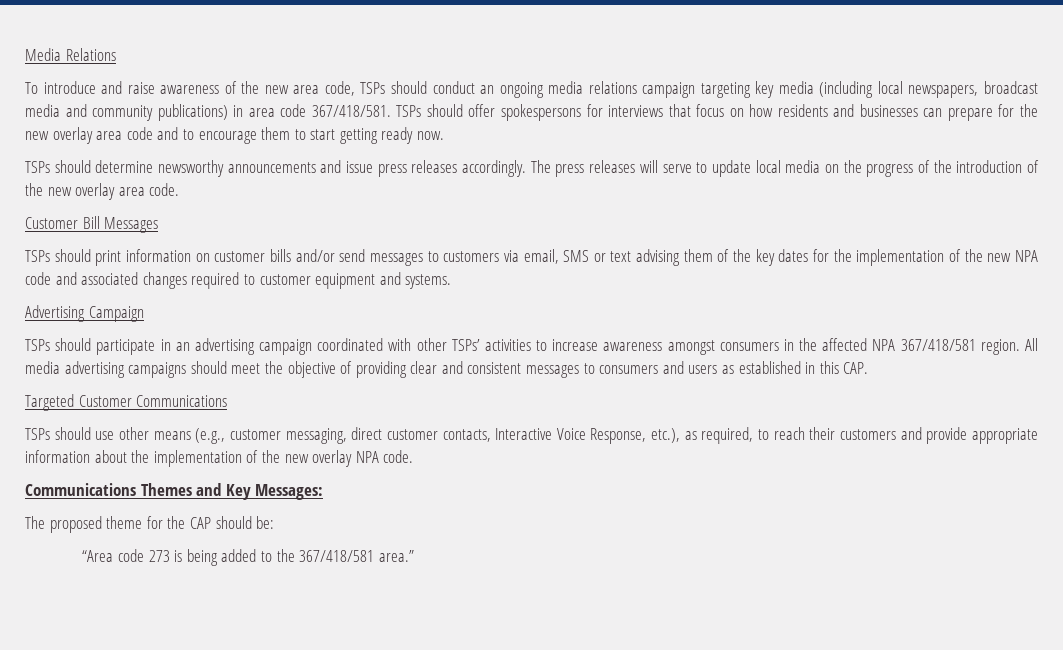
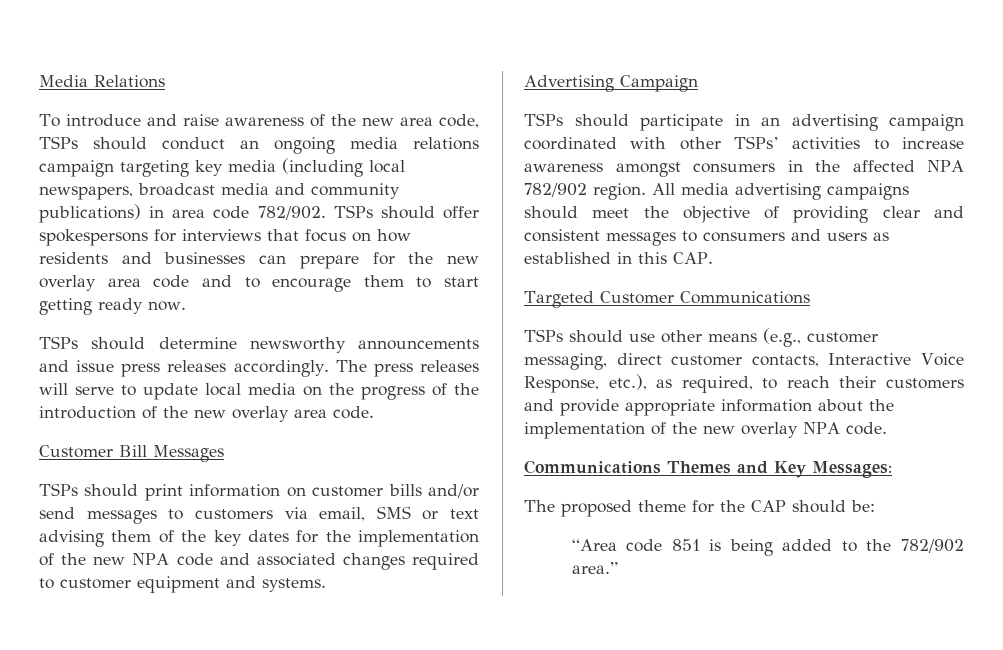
- To introduce and raise awareness of the new area code, TSPs should conduct an ongoing media relations campaign targeting key media (including local newspapers, broadcast media and community publications) in area code 367/418/581.
+ To introduce and raise awareness of the new area code, TSPs should conduct an ongoing media relations campaign targeting key media (including local newspapers, broadcast media and community publications) in area code 782/902.
- TSPs should participate in an advertising campaign coordinated with other TSPs’ activities to increase awareness amongst consumers in the affected NPA 367/418/581 region.
+ TSPs should participate in an advertising campaign coordinated with other TSPs’ activities to increase awareness amongst consumers in the affected NPA 782/902 region.
- “Area code 273 is being added to the 367/418/581 area.”
+ “Area code 851 is being added to the 782/902 area.”

